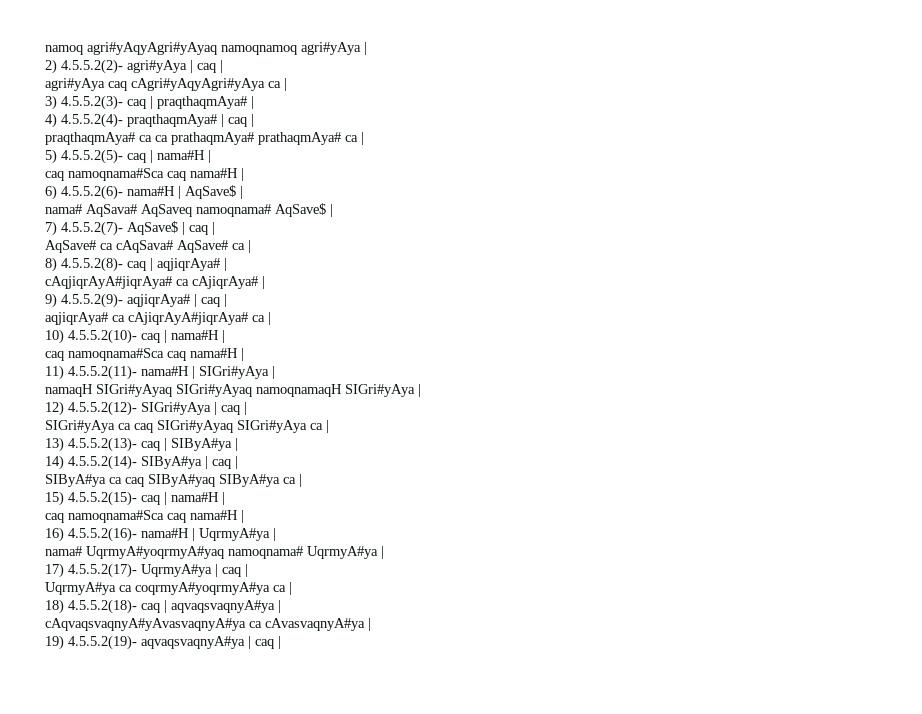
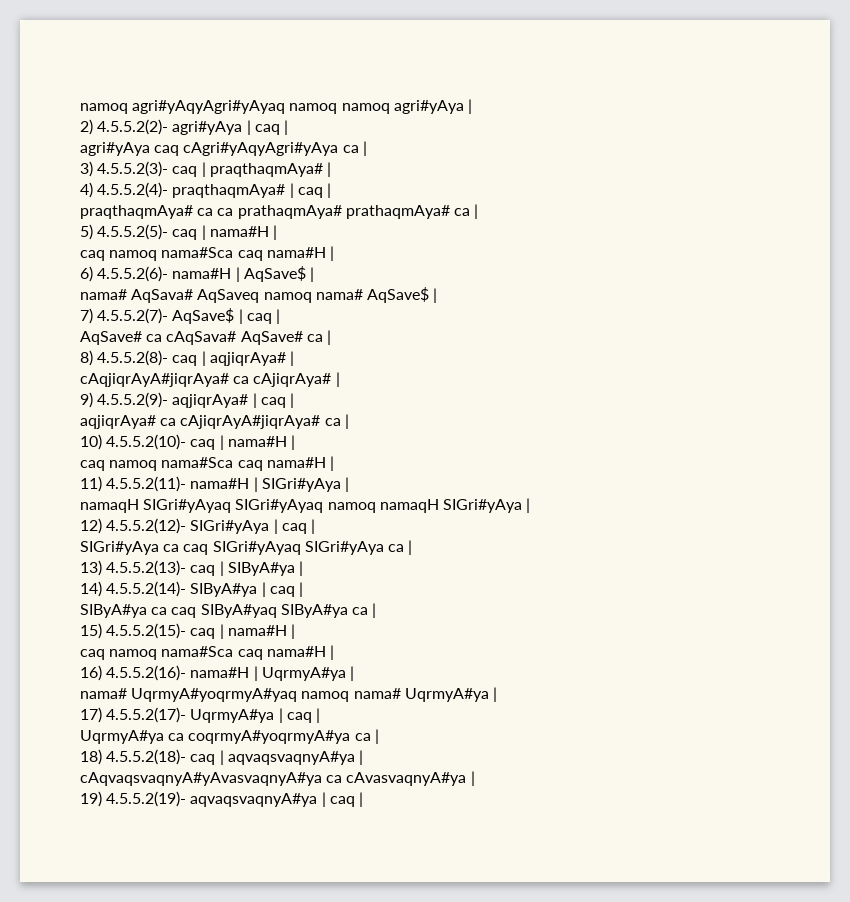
- namoq agri#yAqyAgri#yAyaq namoqnamoq agri#yAya |
+ namoq agri#yAqyAgri#yAyaq namoq namoq agri#yAya |
  5) 4.5.5.2(5)- caq | nama#H |
- caq namoqnama#Sca caq nama#H |
+ caq namoq nama#Sca caq nama#H |
- nama# AqSava# AqSaveq namoqnama# AqSave$ |
+ nama# AqSava# AqSaveq namoq nama# AqSave$ |
  10) 4.5.5.2(10)- caq | nama#H |
- caq namoqnama#Sca caq nama#H |
+ caq namoq nama#Sca caq nama#H |
- namaqH SIGri#yAyaq SIGri#yAyaq namoqnamaqH SIGri#yAya |
+ namaqH SIGri#yAyaq SIGri#yAyaq namoq namaqH SIGri#yAya |
  15) 4.5.5.2(15)- caq | nama#H |
- caq namoqnama#Sca caq nama#H |
+ caq namoq nama#Sca caq nama#H |
- nama# UqrmyA#yoqrmyA#yaq namoqnama# UqrmyA#ya |
+ nama# UqrmyA#yoqrmyA#yaq namoq nama# UqrmyA#ya |

